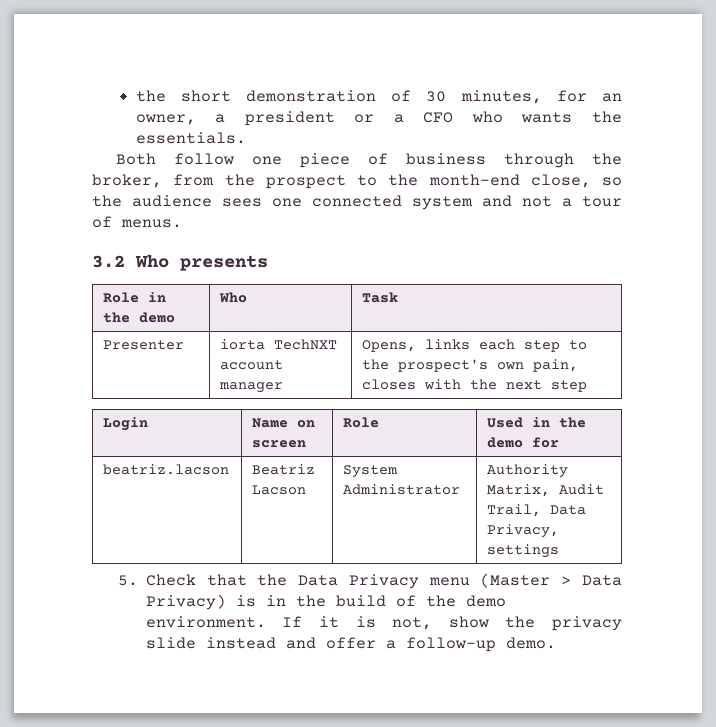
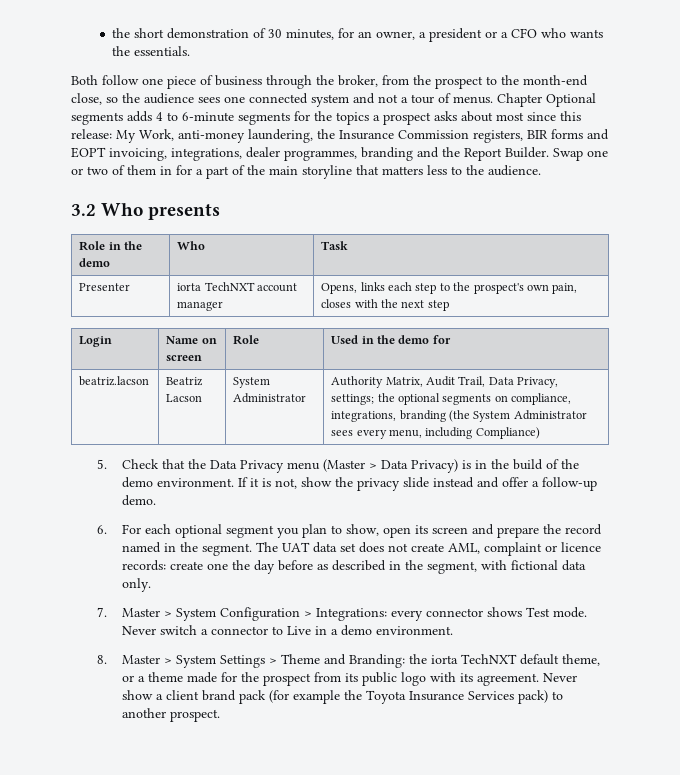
+ Chapter Optional segments adds 4 to 6-minute segments for the topics a prospect asks about most since this release: My Work, anti-money laundering, the Insurance Commission registers, BIR forms and EOPT invoicing, integrations, dealer programmes, branding and the Report Builder. Swap one or two of them in for a part of the main storyline that matters less to the audience.
- beatriz.lacson | Beatriz Lacson | System Administrator | Authority Matrix, Audit Trail, Data Privacy, settings
+ beatriz.lacson | Beatriz Lacson | System Administrator | Authority Matrix, Audit Trail, Data Privacy, settings; the optional segments on compliance, integrations, branding (the System Administrator sees every menu, including Compliance)
+ 6. For each optional segment you plan to show, open its screen and prepare the record named in the segment. The UAT data set does not create AML, complaint or licence records: create one the day before as described in the segment, with fictional data only.
+ 7. Master > System Configuration > Integrations: every connector shows Test mode. Never switch a connector to Live in a demo environment.
+ 8. Master > System Settings > Theme and Branding: the iorta TechNXT default theme, or a theme made for the prospect from its public logo with its agreement. Never show a client brand pack (for example the Toyota Insurance Services pack) to another prospect.

